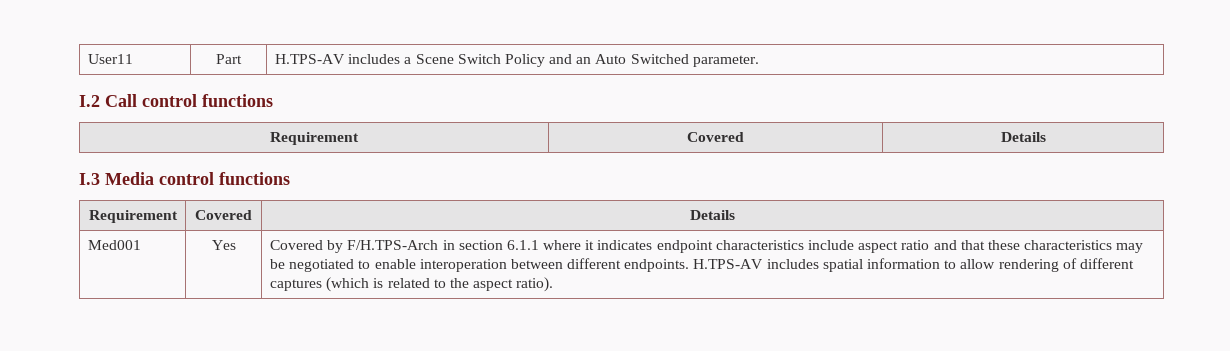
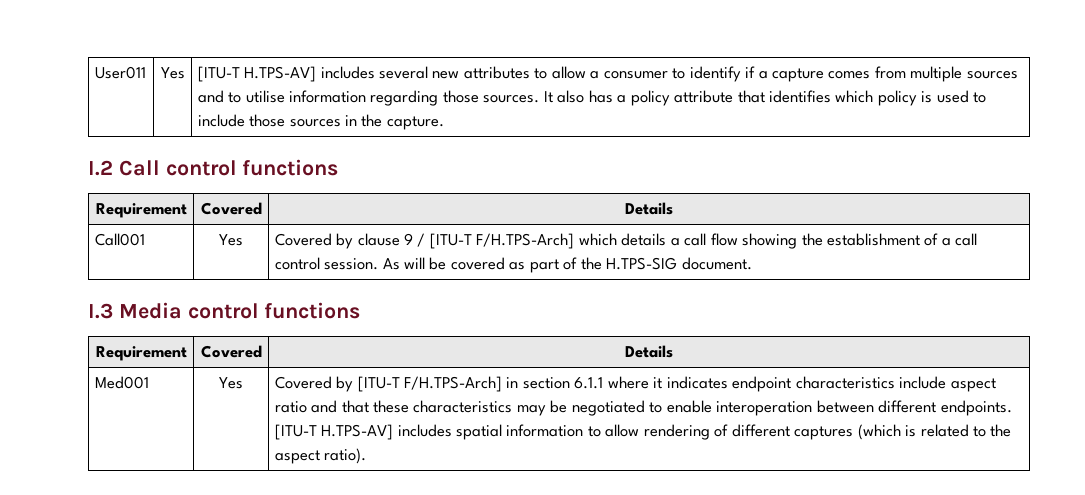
- User11 | Part | H.TPS-AV includes a Scene Switch Policy and an Auto Switched parameter.
+ User011 | Yes | [ITU-T H.TPS-AV] includes several new attributes to allow a consumer to identify if a capture comes from multiple sources and to utilise information regarding those sources. It also has a policy attribute that identifies which policy is used to include those sources in the capture.
+ Call001 | Yes | Covered by clause 9 / [ITU-T F/H.TPS-Arch] which details a call flow showing the establishment of a call control session. As will be covered as part of the H.TPS-SIG document.
- Covered by F/H.TPS-Arch in section 6.1.1 where it indicates endpoint characteristics include aspect ratio and that these characteristics may be negotiated to enable interoperation between different endpoints.
+ Covered by [ITU-T F/H.TPS-Arch] in section 6.1.1 where it indicates endpoint characteristics include aspect ratio and that these characteristics may be negotiated to enable interoperation between different endpoints.
- H.TPS-AV includes spatial information to allow rendering of different captures (which is related to the aspect ratio).
+ [ITU-T H.TPS-AV] includes spatial information to allow rendering of different captures (which is related to the aspect ratio).

